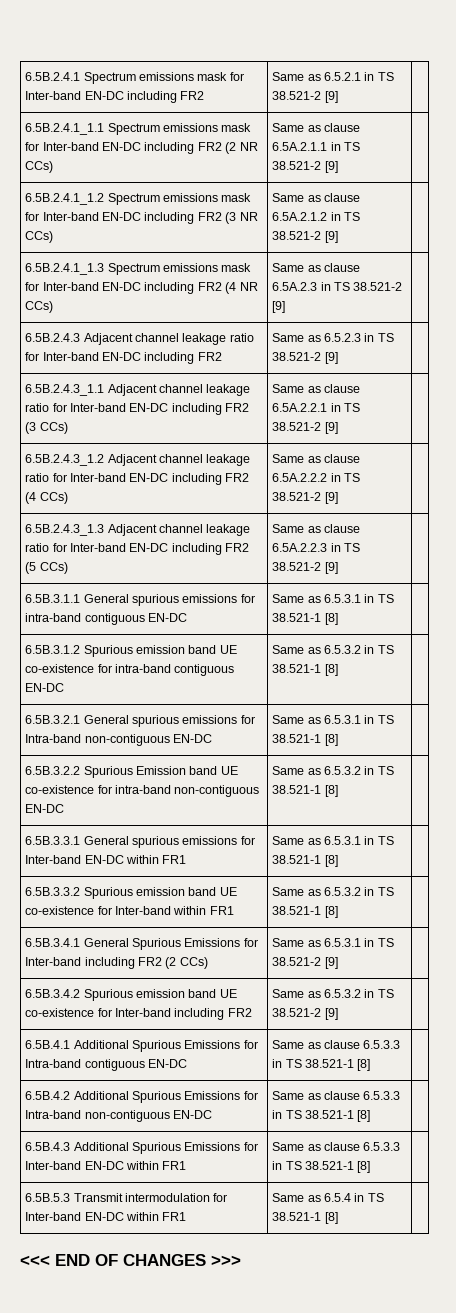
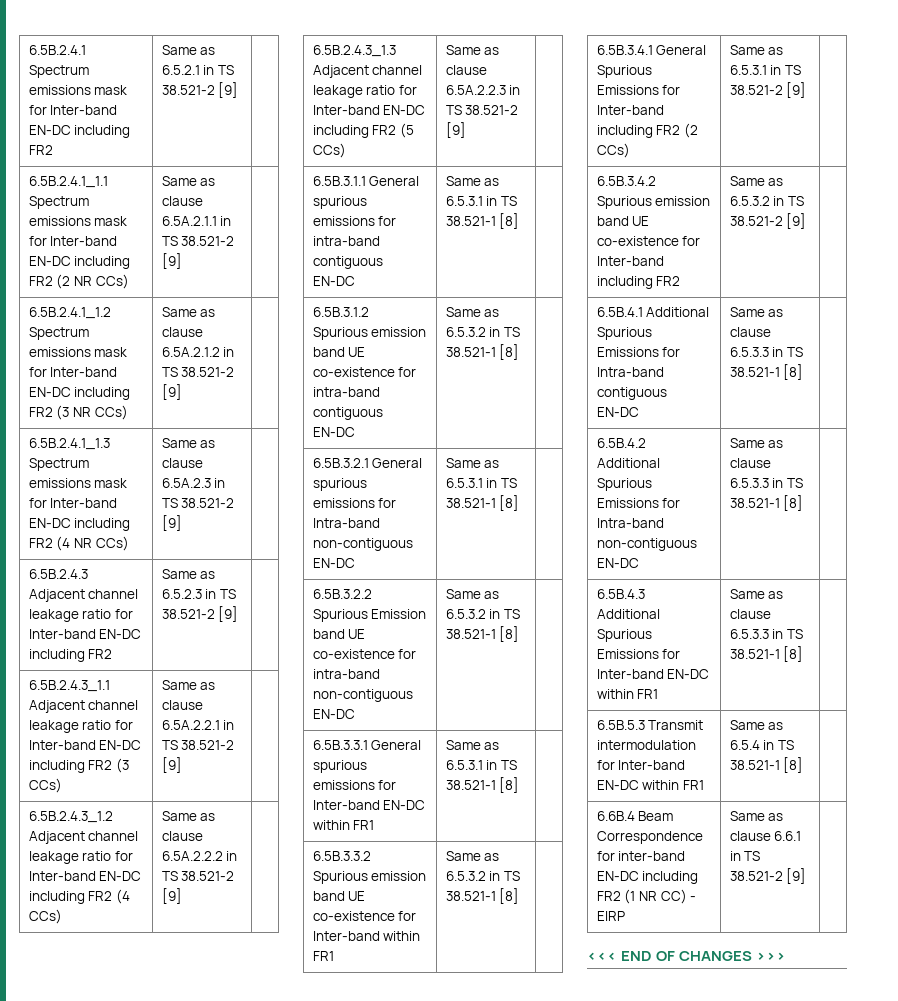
+ 6.6B.4 Beam Correspondence for inter-band EN-DC including FR2 (1 NR CC) - EIRP | Same as clause 6.6.1 in TS 38.521-2 [9] |

